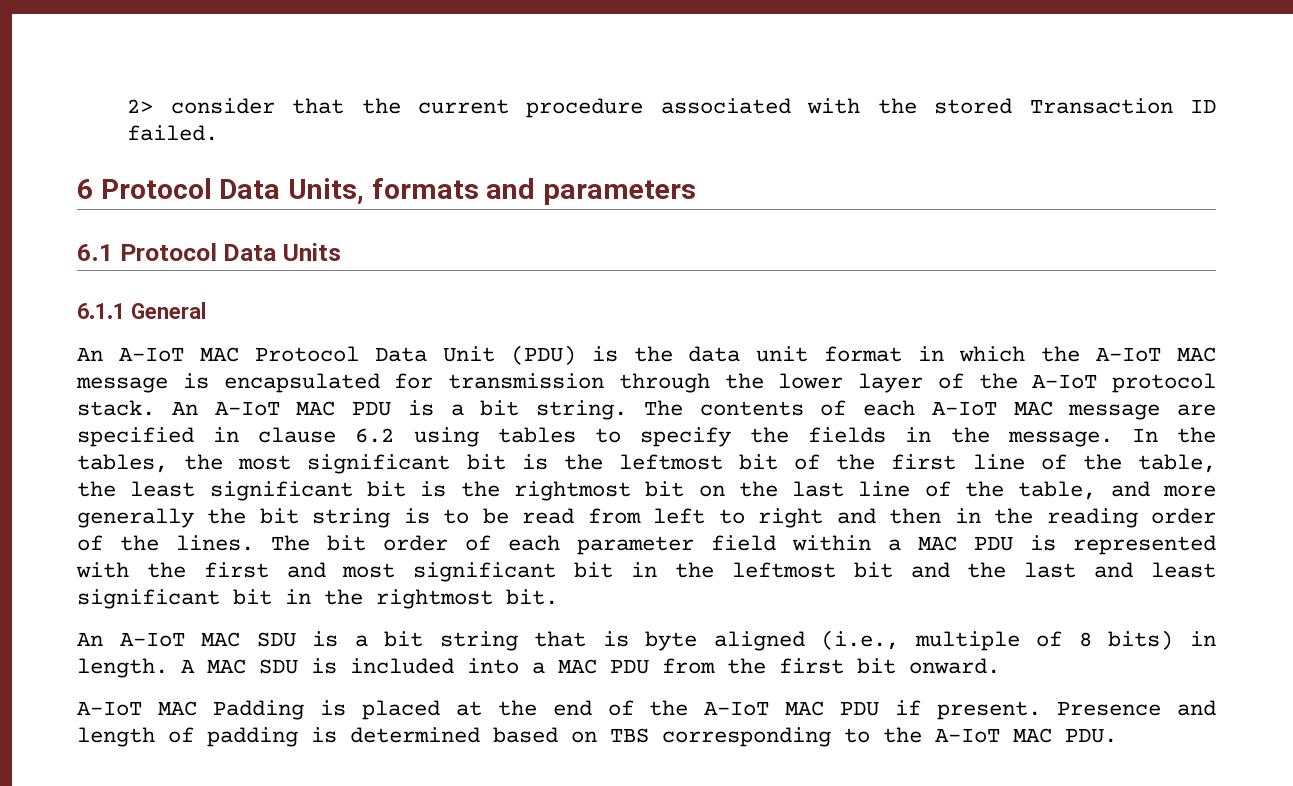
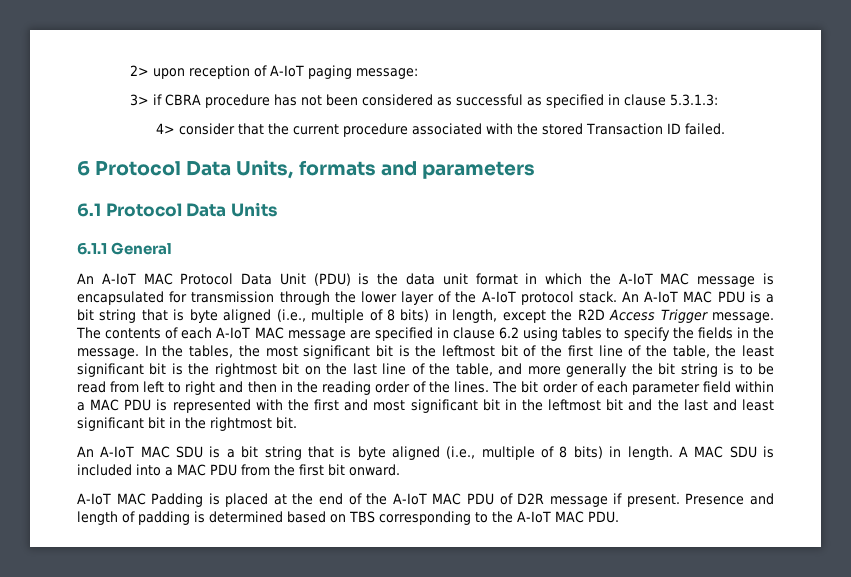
- 2> consider that the current procedure associated with the stored Transaction ID failed.
+ 2> upon reception of A-IoT paging message:
+ 3> if CBRA procedure has not been considered as successful as specified in clause 5.3.1.3:
+ 4> consider that the current procedure associated with the stored Transaction ID failed.
- An A-IoT MAC PDU is a bit string.
+ An A-IoT MAC PDU is a bit string that is byte aligned (i.e., multiple of 8 bits) in length, except the R2D Access Trigger message.
- A-IoT MAC Padding is placed at the end of the A-IoT MAC PDU if present.
+ A-IoT MAC Padding is placed at the end of the A-IoT MAC PDU of D2R message if present.

